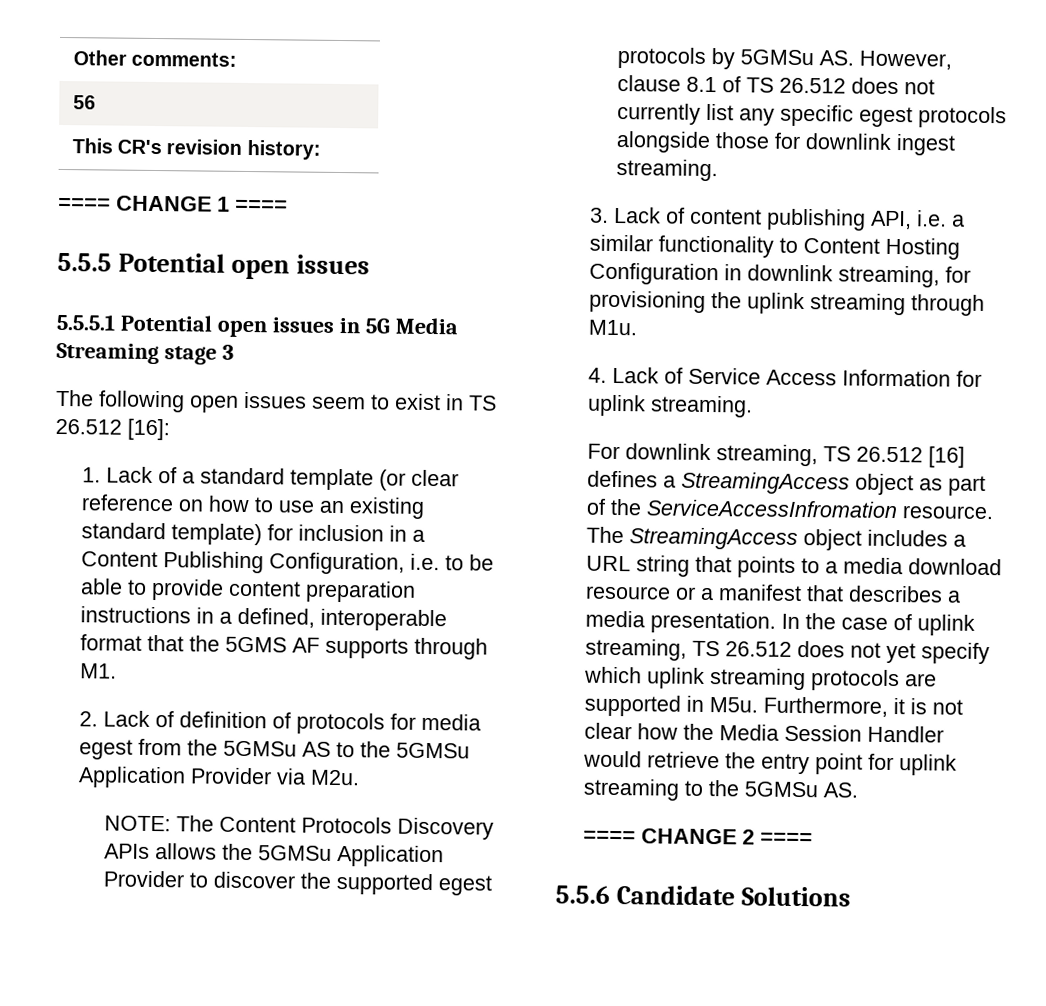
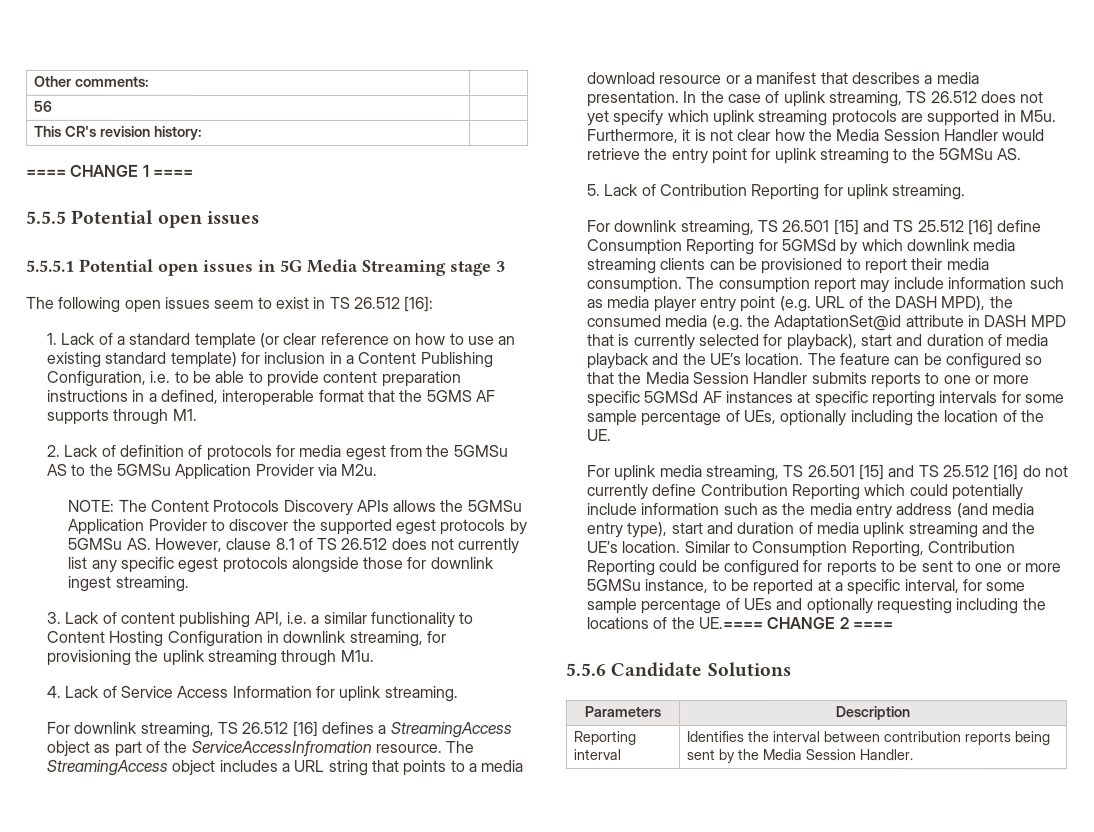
- ==== CHANGE 2 ====
+ 5. Lack of Contribution Reporting for uplink streaming.
+ For downlink streaming, TS 26.501 [15] and TS 25.512 [16] define Consumption Reporting for 5GMSd by which downlink media streaming clients can be provisioned to report their media consumption. The consumption report may include information such as media player entry point (e.g. URL of the DASH MPD), the consumed media (e.g. the AdaptationSet@id attribute in DASH MPD that is currently selected for playback), start and duration of media playback and the UE’s location. The feature can be configured so that the Media Session Handler submits reports to one or more specific 5GMSd AF instances at specific reporting intervals for some sample percentage of UEs, optionally including the location of the UE.
+ For uplink media streaming, TS 26.501 [15] and TS 25.512 [16] do not currently define Contribution Reporting which could potentially include information such as the media entry address (and media entry type), start and duration of media uplink streaming and the UE’s location. Similar to Consumption Reporting, Contribution Reporting could be configured for reports to be sent to one or more 5GMSu instance, to be reported at a specific interval, for some sample percentage of UEs and optionally requesting including the locations of the UE.==== CHANGE 2 ====
+ Parameters | Description
+ Reporting interval | Identifies the interval between contribution reports being sent by the Media Session Handler.

